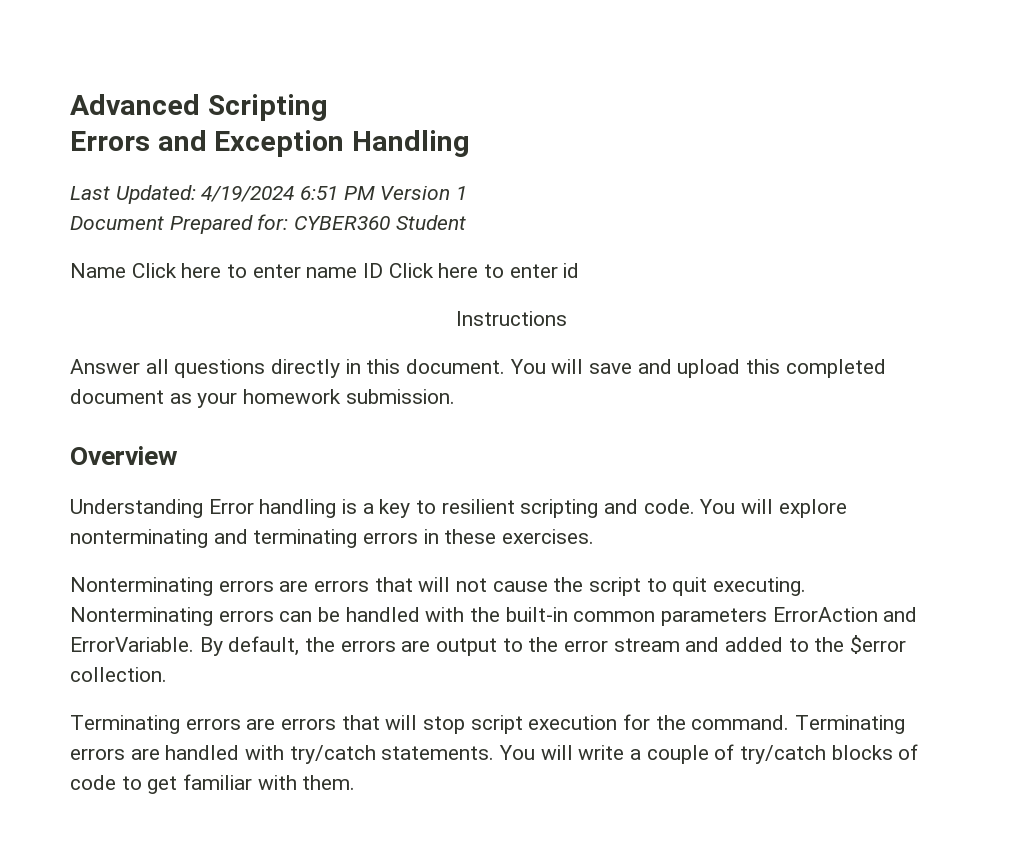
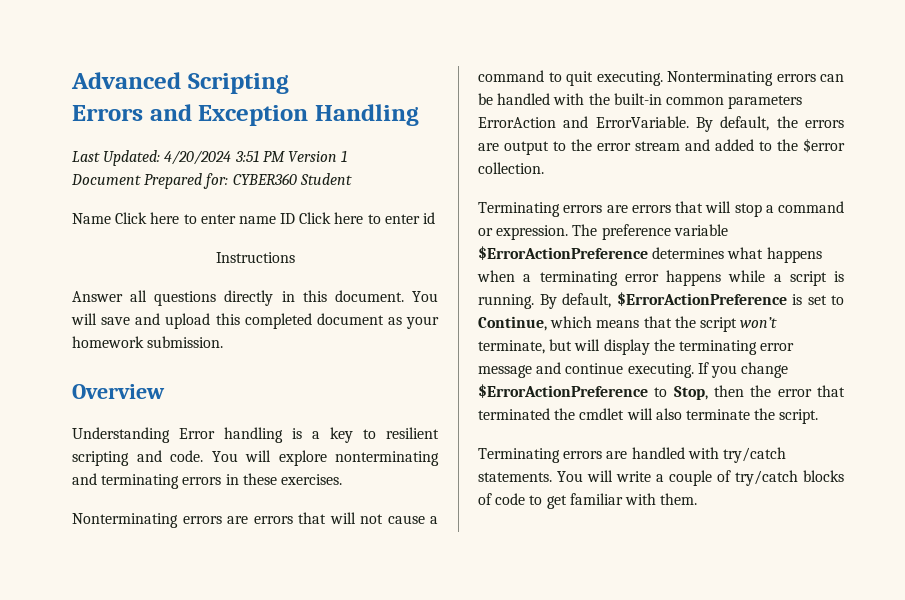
- Last Updated: 4/19/2024 6:51 PM Version 1
+ Last Updated: 4/20/2024 3:51 PM Version 1
- Nonterminating errors are errors that will not cause the script to quit executing.
+ Nonterminating errors are errors that will not cause a command to quit executing.
- Terminating errors are errors that will stop script execution for the command. Terminating errors are handled with try/catch statements.
+ Terminating errors are errors that will stop a command or expression. The preference variable $ErrorActionPreference determines what happens when a terminating error happens while a script is running. By default, $ErrorActionPreference is set to Continue, which means that the script won’t terminate, but will display the terminating error message and continue executing. If you change $ErrorActionPreference to Stop, then the error that terminated the cmdlet will also terminate the script.
+ Terminating errors are handled with try/catch statements.

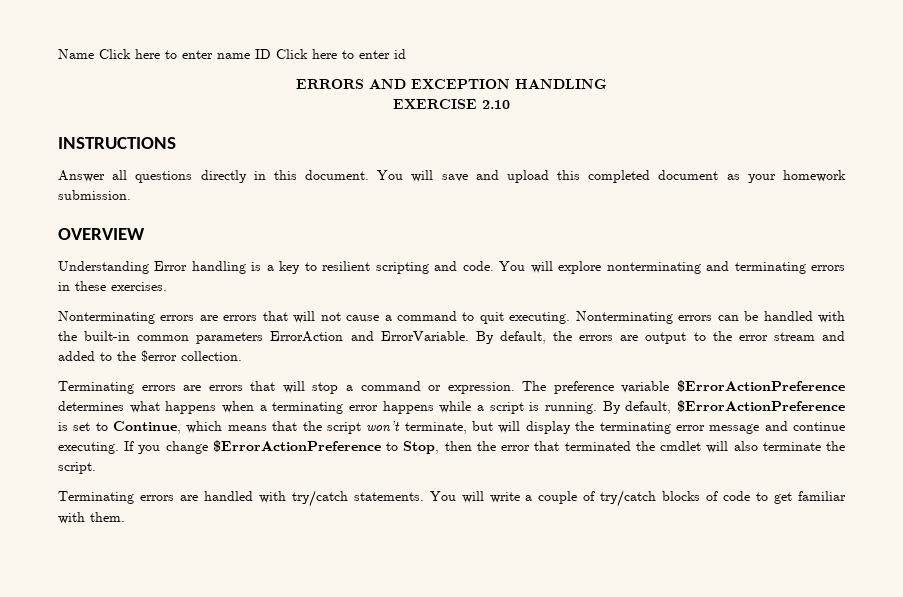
- Advanced Scripting
- Errors and Exception Handling
- Last Updated: 4/20/2024 3:51 PM Version 1
- Document Prepared for: CYBER360 Student
- Instructions
+ ERRORS AND EXCEPTION HANDLING
+ EXERCISE 2.10
+ INSTRUCTIONS
- Overview
+ OVERVIEW

